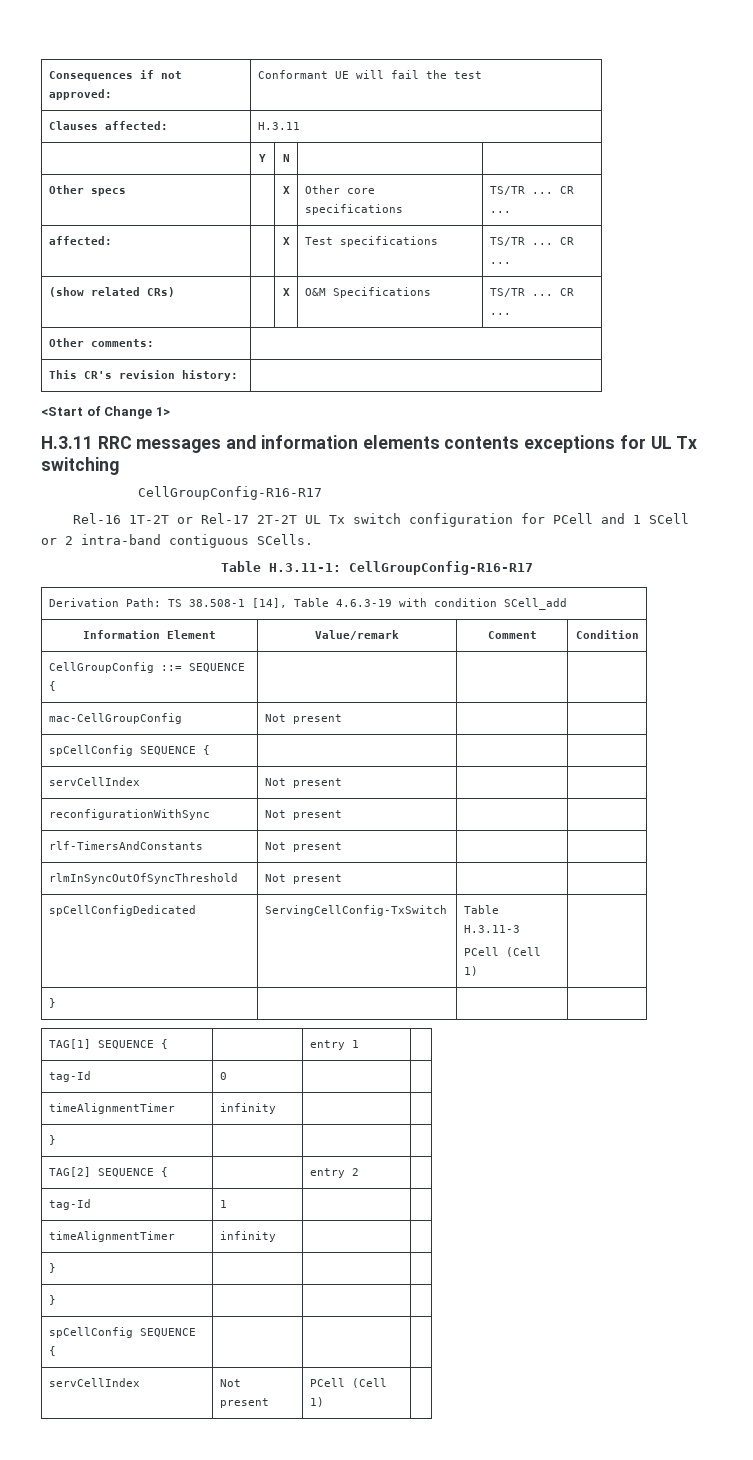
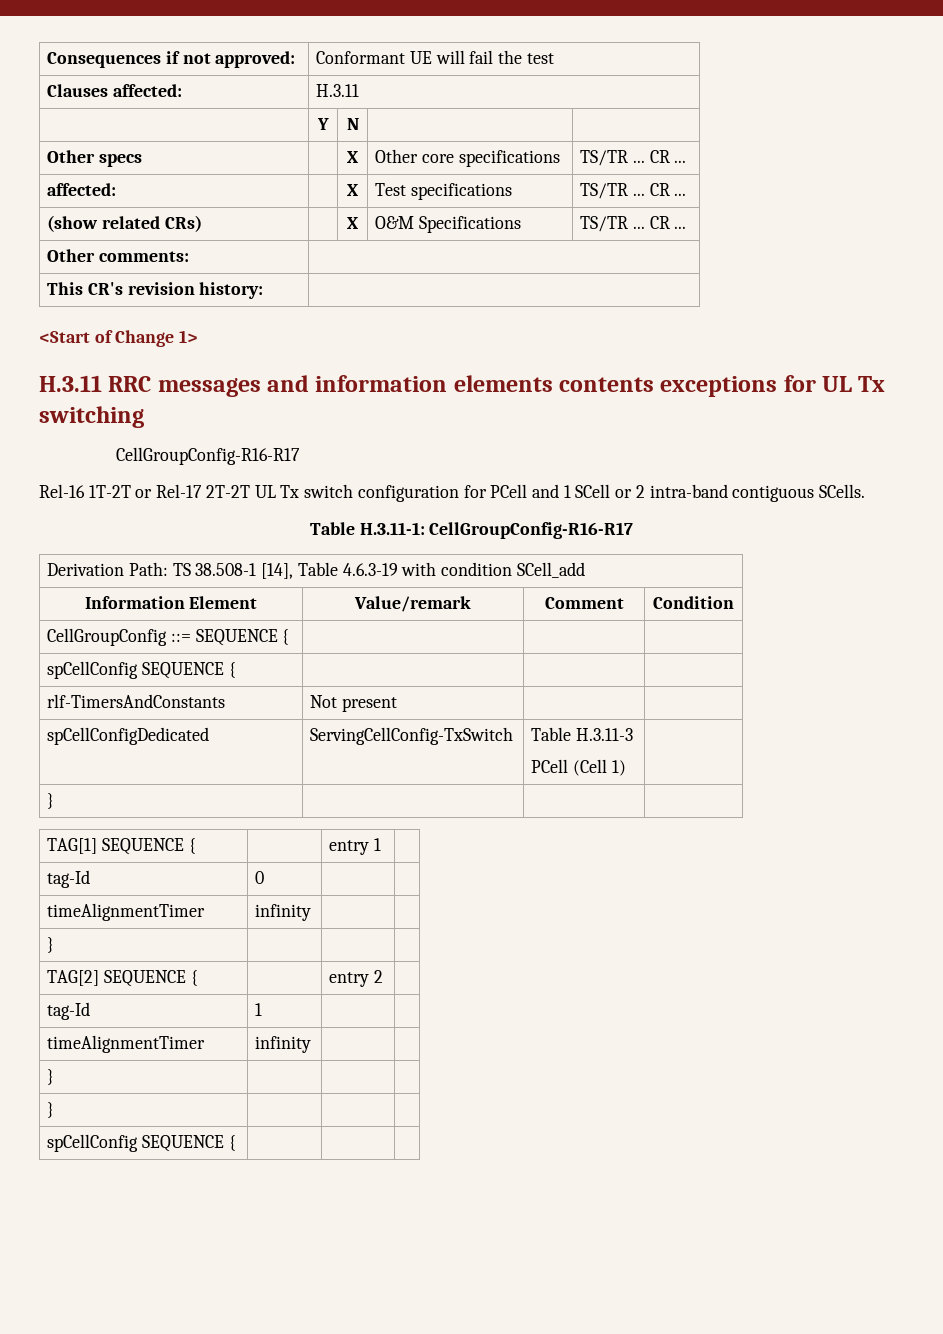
  CellGroupConfig ::= SEQUENCE { | | |
- mac-CellGroupConfig | Not present | |
  spCellConfig SEQUENCE { | | |
- servCellIndex | Not present | |
- reconfigurationWithSync | Not present | |
- rlmInSyncOutOfSyncThreshold | Not present | |
- servCellIndex | Not present | PCell (Cell 1) |

